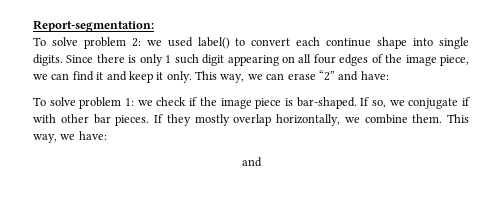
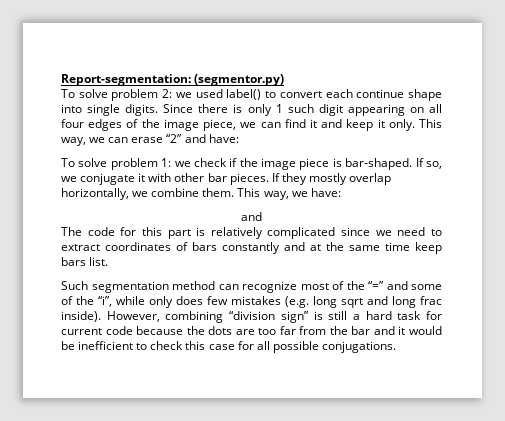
- Report-segmentation:
+ Report-segmentation: (segmentor.py)
- If so, we conjugate if with other bar pieces.
+ If so, we conjugate it with other bar pieces.
+ The code for this part is relatively complicated since we need to extract coordinates of bars constantly and at the same time keep bars list.
+ Such segmentation method can recognize most of the “=” and some of the “i”, while only does few mistakes (e.g. long sqrt and long frac inside). However, combining “division sign” is still a hard task for current code because the dots are too far from the bar and it would be inefficient to check this case for all possible conjugations.

